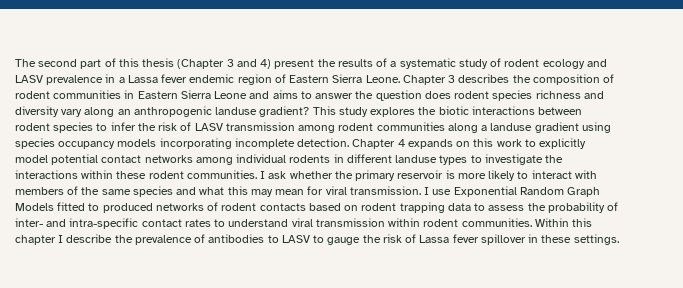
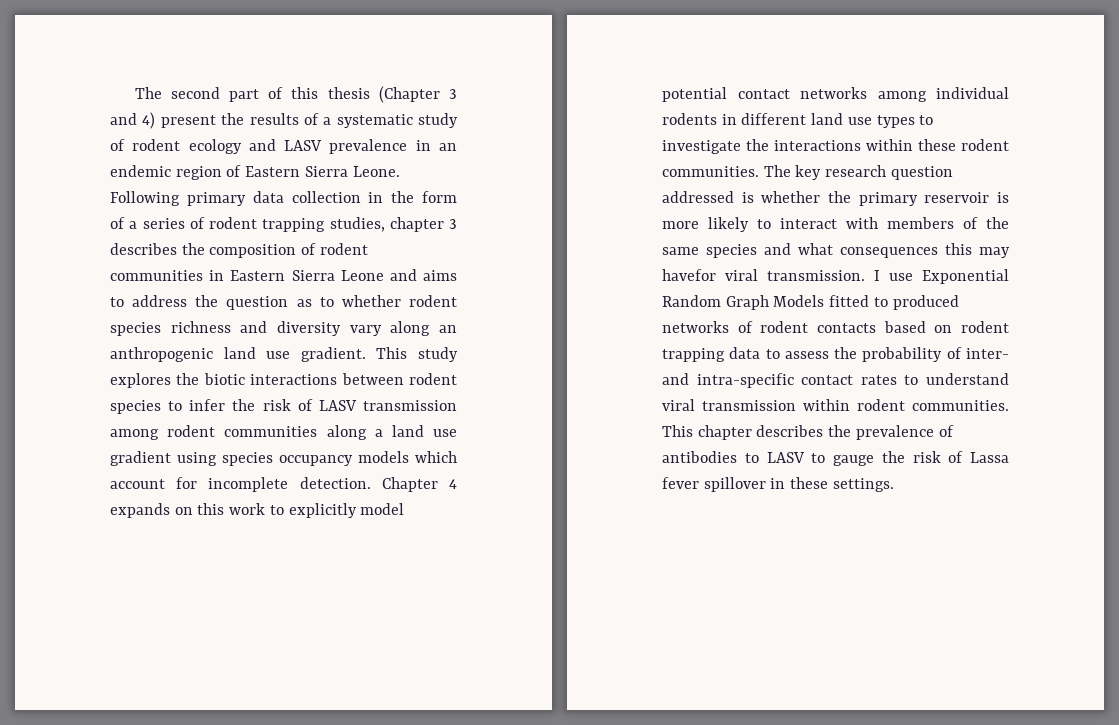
- The second part of this thesis (Chapter 3 and 4) present the results of a systematic study of rodent ecology and LASV prevalence in a Lassa fever endemic region of Eastern Sierra Leone.
+ The second part of this thesis (Chapter 3 and 4) present the results of a systematic study of rodent ecology and LASV prevalence in an endemic region of Eastern Sierra Leone.
- Chapter 3 describes the composition of rodent communities in Eastern Sierra Leone and aims to answer the question does rodent species richness and diversity vary along an anthropogenic landuse gradient?
+ Following primary data collection in the form of a series of rodent trapping studies, chapter 3 describes the composition of rodent communities in Eastern Sierra Leone and aims to address the question as to whether rodent species richness and diversity vary along an anthropogenic land use gradient.
- This study explores the biotic interactions between rodent species to infer the risk of LASV transmission among rodent communities along a landuse gradient using species occupancy models incorporating incomplete detection.
+ This study explores the biotic interactions between rodent species to infer the risk of LASV transmission among rodent communities along a land use gradient using species occupancy models which account for incomplete detection.
- Chapter 4 expands on this work to explicitly model potential contact networks among individual rodents in different landuse types to investigate the interactions within these rodent communities.
+ Chapter 4 expands on this work to explicitly model potential contact networks among individual rodents in different land use types to investigate the interactions within these rodent communities.
- I ask whether the primary reservoir is more likely to interact with members of the same species and what this may mean for viral transmission.
+ The key research question addressed is whether the primary reservoir is more likely to interact with members of the same species and what consequences this may havefor viral transmission.
- Within this chapter I describe the prevalence of antibodies to LASV to gauge the risk of Lassa fever spillover in these settings.
+ This chapter describes the prevalence of antibodies to LASV to gauge the risk of Lassa fever spillover in these settings.

